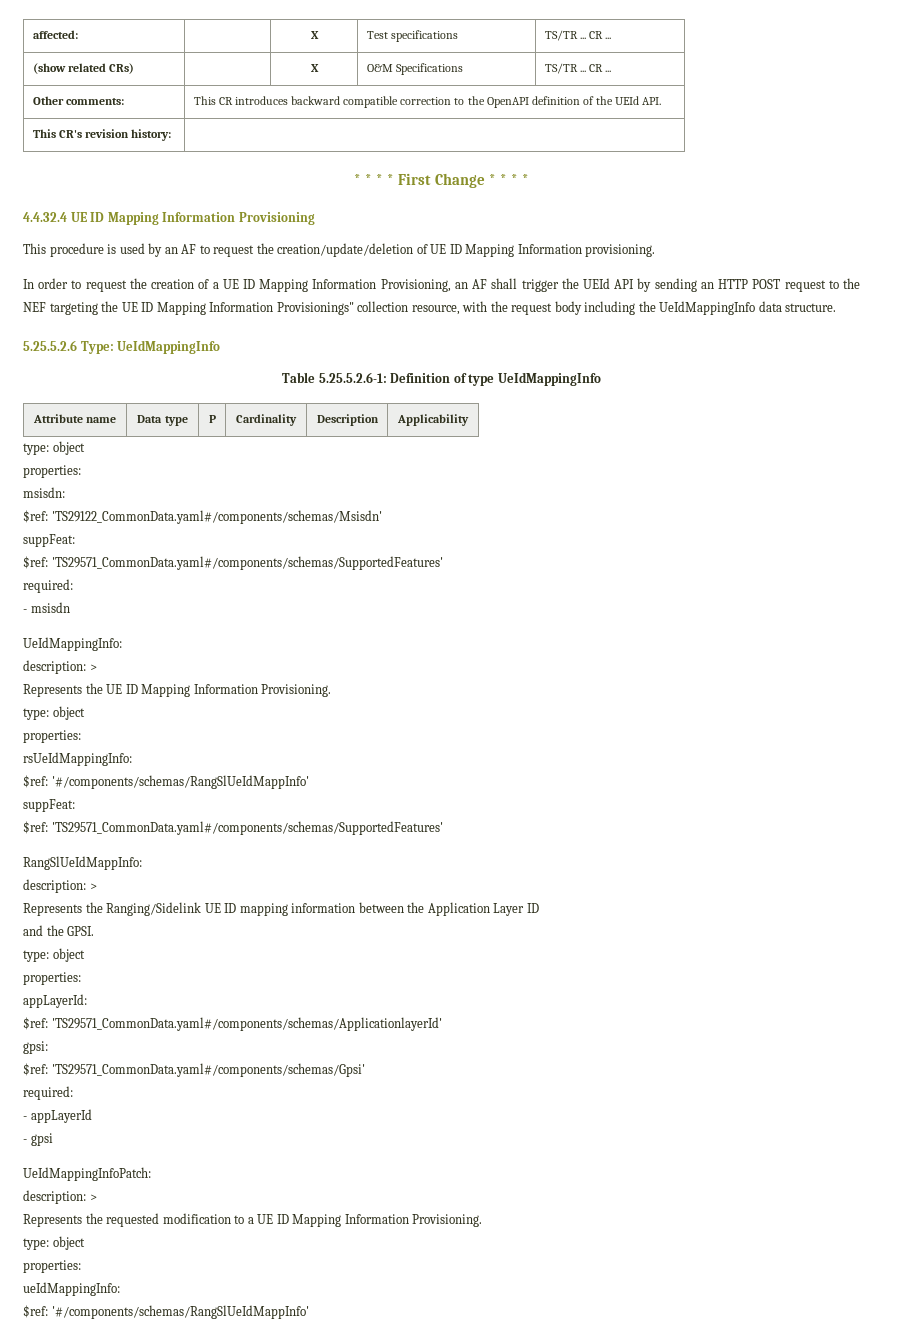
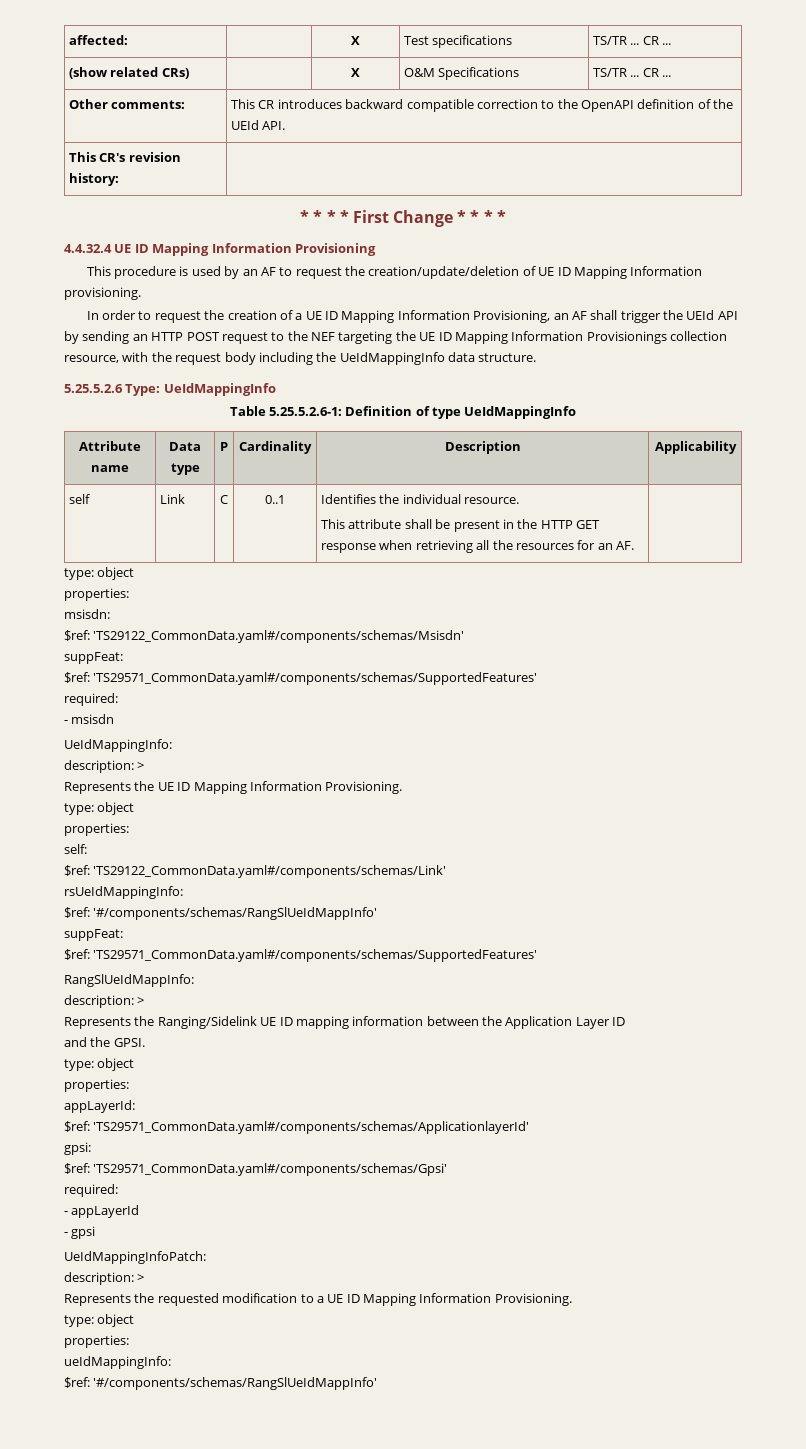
- In order to request the creation of a UE ID Mapping Information Provisioning, an AF shall trigger the UEId API by sending an HTTP POST request to the NEF targeting the UE ID Mapping Information Provisionings" collection resource, with the request body including the UeIdMappingInfo data structure.
+ In order to request the creation of a UE ID Mapping Information Provisioning, an AF shall trigger the UEId API by sending an HTTP POST request to the NEF targeting the UE ID Mapping Information Provisionings collection resource, with the request body including the UeIdMappingInfo data structure.
+ self | Link | C | 0..1 | Identifies the individual resource.
+ This attribute shall be present in the HTTP GET response when retrieving all the resources for an AF. |
+ self:
+ $ref: 'TS29122_CommonData.yaml#/components/schemas/Link'

